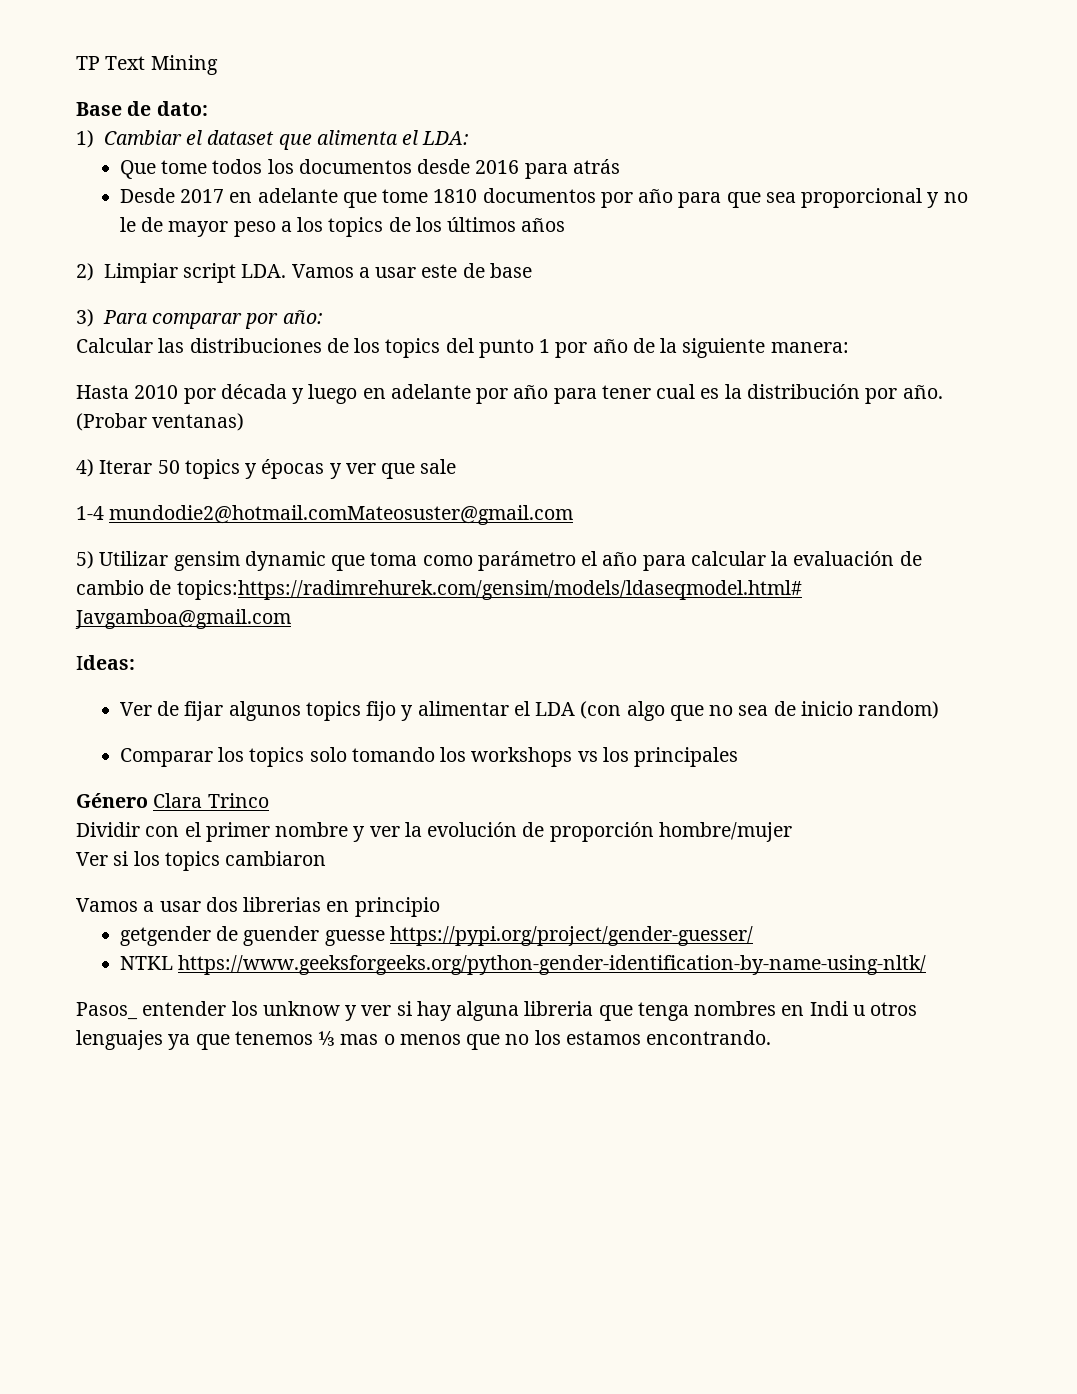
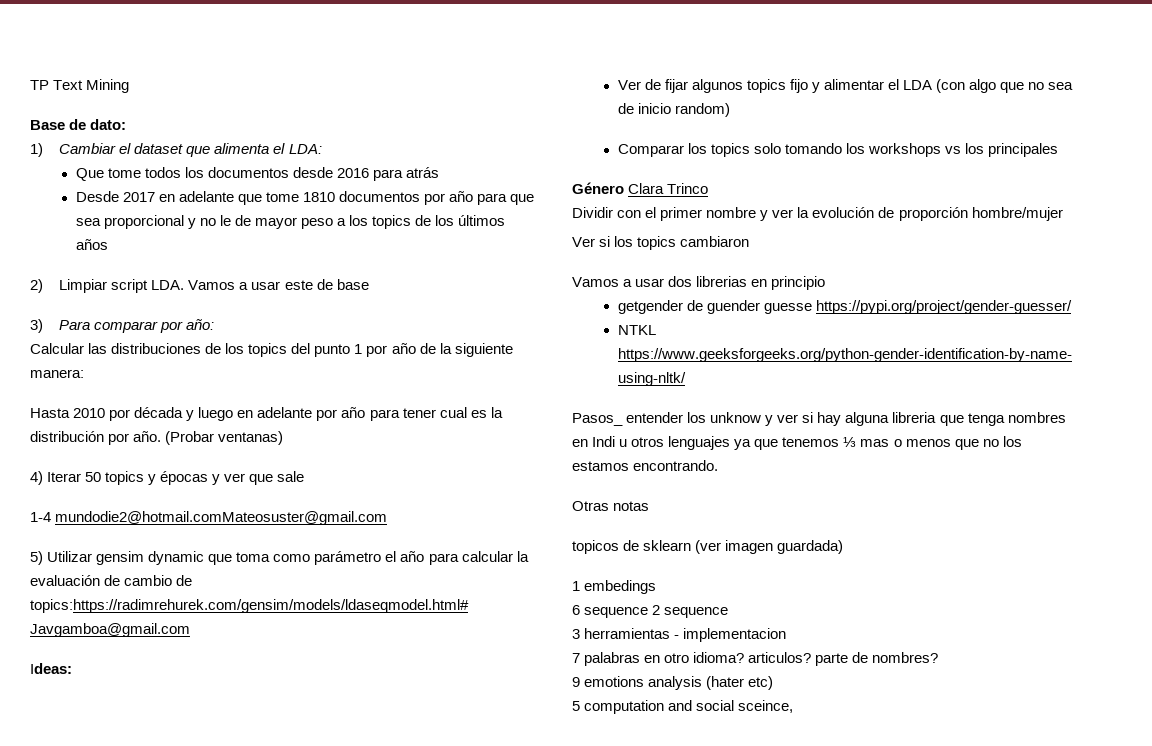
+ Otras notas
+ topicos de sklearn (ver imagen guardada)
+ 1 embedings
+ 6 sequence 2 sequence
+ 3 herramientas - implementacion
+ 7 palabras en otro idioma? articulos? parte de nombres?
+ 9 emotions analysis (hater etc)
+ 5 computation and social sceince,

